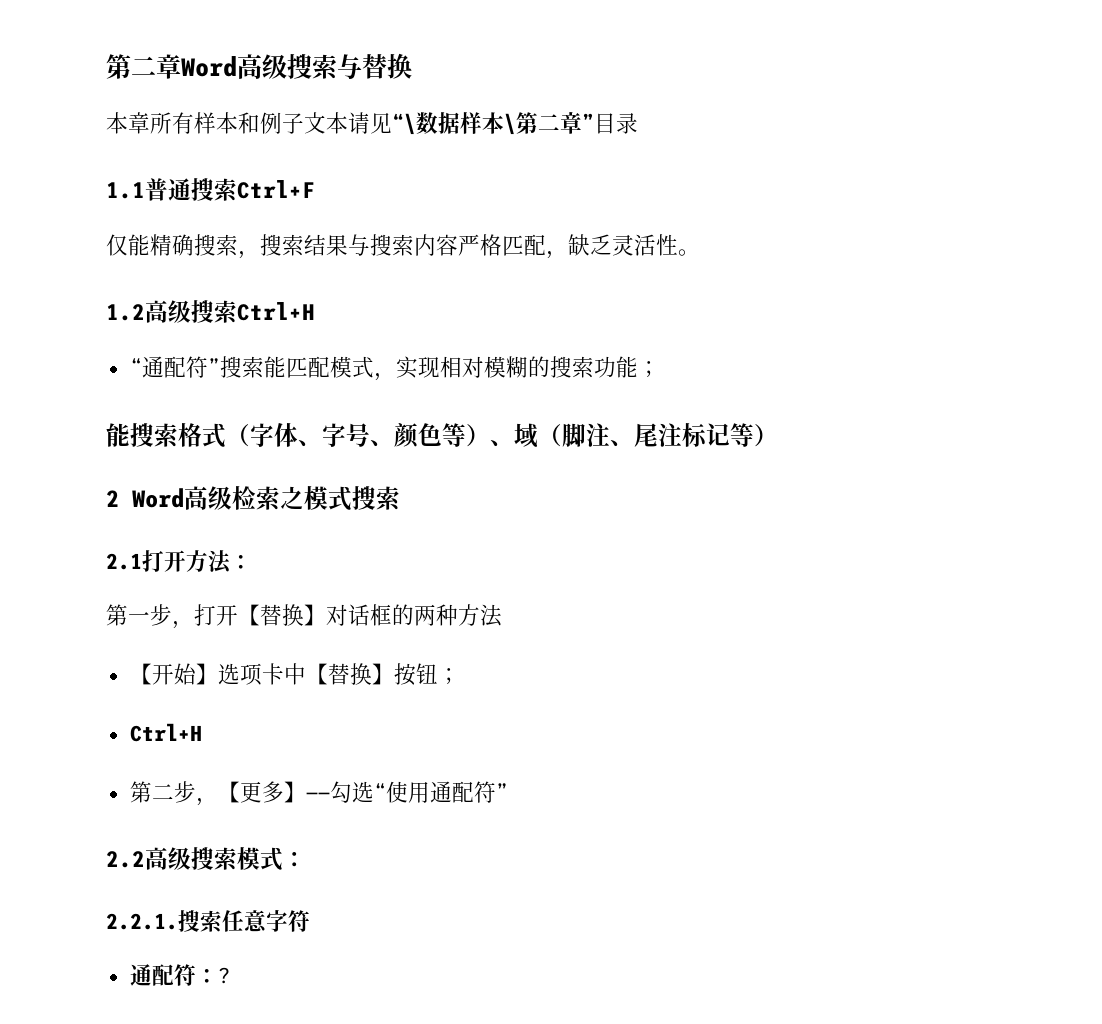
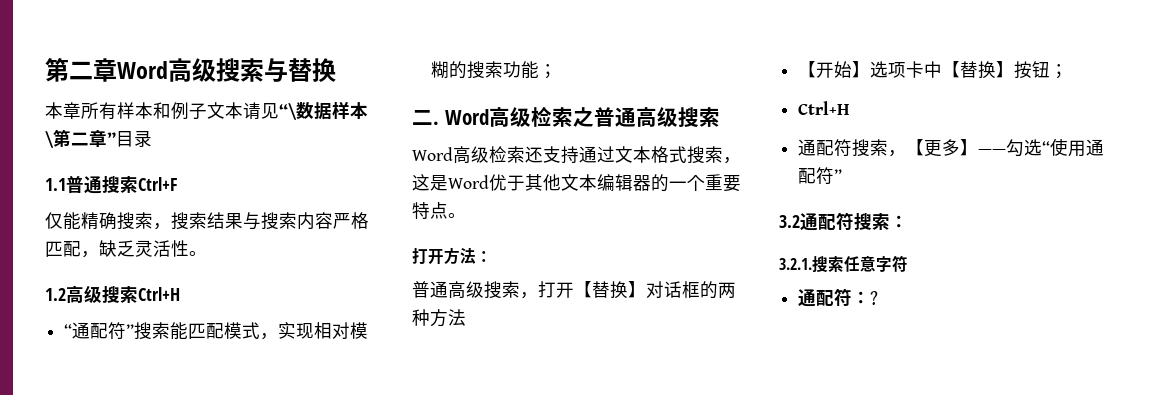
- 能搜索格式（字体、字号、颜色等）、域（脚注、尾注标记等）
- 2 Word高级检索之模式搜索
- 2.1打开方法：
+ 二. Word高级检索之普通高级搜索
+ Word高级检索还支持通过文本格式搜索，这是Word优于其他文本编辑器的一个重要特点。
+ 打开方法：
- 第一步，打开【替换】对话框的两种方法
+ 普通高级搜索，打开【替换】对话框的两种方法
- 第二步，【更多】——勾选“使用通配符”
+ 通配符搜索，【更多】——勾选“使用通配符”
- 2.2高级搜索模式：
- 2.2.1.搜索任意字符
+ 3.2通配符搜索：
+ 3.2.1.搜索任意字符

